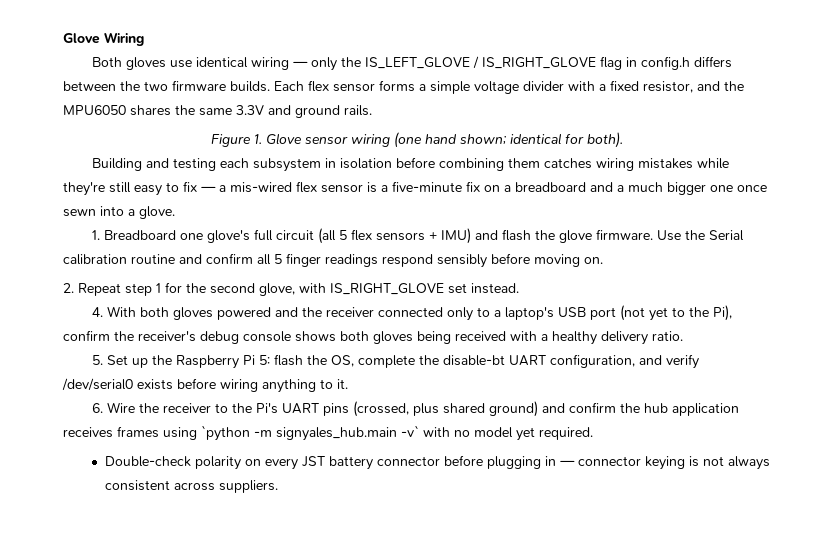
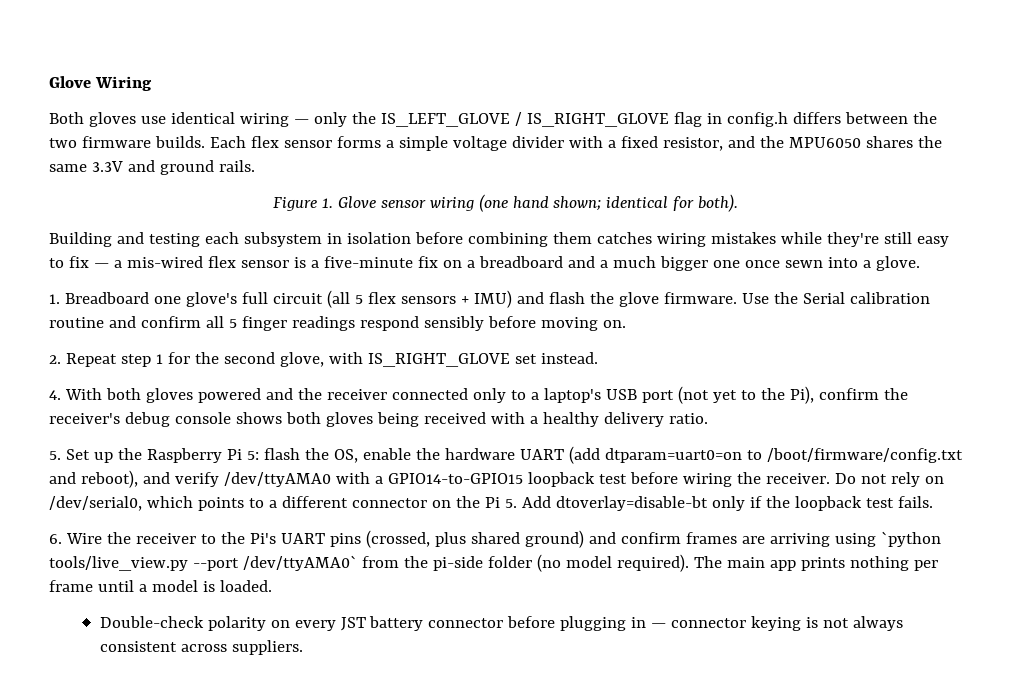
- 5. Set up the Raspberry Pi 5: flash the OS, complete the disable-bt UART configuration, and verify /dev/serial0 exists before wiring anything to it.
+ 5. Set up the Raspberry Pi 5: flash the OS, enable the hardware UART (add dtparam=uart0=on to /boot/firmware/config.txt and reboot), and verify /dev/ttyAMA0 with a GPIO14-to-GPIO15 loopback test before wiring the receiver. Do not rely on /dev/serial0, which points to a different connector on the Pi 5. Add dtoverlay=disable-bt only if the loopback test fails.
- 6. Wire the receiver to the Pi's UART pins (crossed, plus shared ground) and confirm the hub application receives frames using `python -m signyales_hub.main -v` with no model yet required.
+ 6. Wire the receiver to the Pi's UART pins (crossed, plus shared ground) and confirm frames are arriving using `python tools/live_view.py --port /dev/ttyAMA0` from the pi-side folder (no model required). The main app prints nothing per frame until a model is loaded.

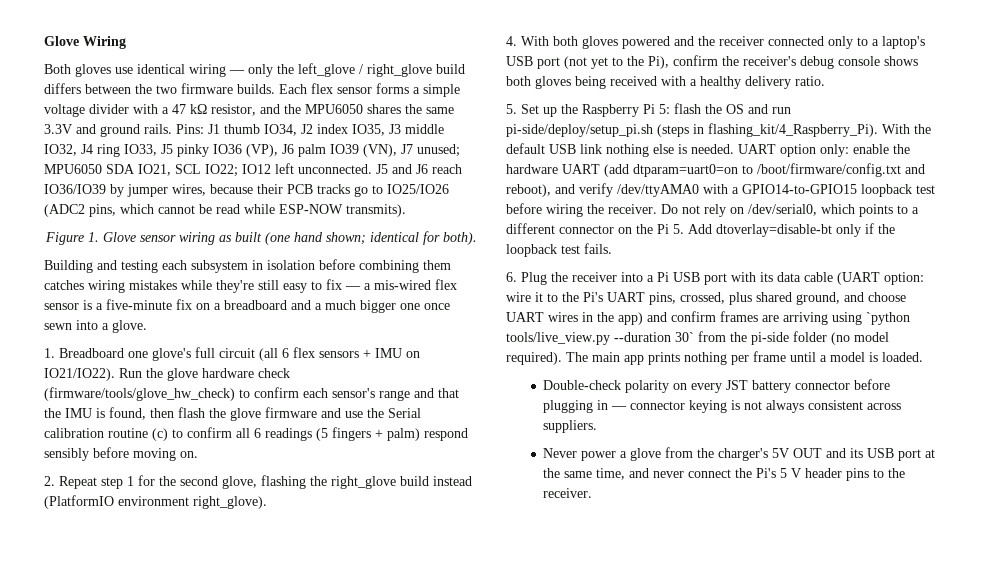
- Both gloves use identical wiring — only the IS_LEFT_GLOVE / IS_RIGHT_GLOVE flag in config.h differs between the two firmware builds.
+ Both gloves use identical wiring — only the left_glove / right_glove build differs between the two firmware builds.
- Each flex sensor forms a simple voltage divider with a fixed resistor, and the MPU6050 shares the same 3.3V and ground rails.
+ Each flex sensor forms a simple voltage divider with a 47 kΩ resistor, and the MPU6050 shares the same 3.3V and ground rails. Pins: J1 thumb IO34, J2 index IO35, J3 middle IO32, J4 ring IO33, J5 pinky IO36 (VP), J6 palm IO39 (VN), J7 unused; MPU6050 SDA IO21, SCL IO22; IO12 left unconnected. J5 and J6 reach IO36/IO39 by jumper wires, because their PCB tracks go to IO25/IO26 (ADC2 pins, which cannot be read while ESP-NOW transmits).
- Figure 1. Glove sensor wiring (one hand shown; identical for both).
+ Figure 1. Glove sensor wiring as built (one hand shown; identical for both).
- 1. Breadboard one glove's full circuit (all 5 flex sensors + IMU) and flash the glove firmware. Use the Serial calibration routine and confirm all 5 finger readings respond sensibly before moving on.
+ 1. Breadboard one glove's full circuit (all 6 flex sensors + IMU on IO21/IO22). Run the glove hardware check (firmware/tools/glove_hw_check) to confirm each sensor's range and that the IMU is found, then flash the glove firmware and use the Serial calibration routine (c) to confirm all 6 readings (5 fingers + palm) respond sensibly before moving on.
- 2. Repeat step 1 for the second glove, with IS_RIGHT_GLOVE set instead.
+ 2. Repeat step 1 for the second glove, flashing the right_glove build instead (PlatformIO environment right_glove).
- 5. Set up the Raspberry Pi 5: flash the OS, enable the hardware UART (add dtparam=uart0=on to /boot/firmware/config.txt and reboot), and verify /dev/ttyAMA0 with a GPIO14-to-GPIO15 loopback test before wiring the receiver.
+ 5. Set up the Raspberry Pi 5: flash the OS and run pi-side/deploy/setup_pi.sh (steps in flashing_kit/4_Raspberry_Pi). With the default USB link nothing else is needed. UART option only: enable the hardware UART (add dtparam=uart0=on to /boot/firmware/config.txt and reboot), and verify /dev/ttyAMA0 with a GPIO14-to-GPIO15 loopback test before wiring the receiver.
- 6. Wire the receiver to the Pi's UART pins (crossed, plus shared ground) and confirm frames are arriving using `python tools/live_view.py --port /dev/ttyAMA0` from the pi-side folder (no model required).
+ 6. Plug the receiver into a Pi USB port with its data cable (UART option: wire it to the Pi's UART pins, crossed, plus shared ground, and choose UART wires in the app) and confirm frames are arriving using `python tools/live_view.py --duration 30` from the pi-side folder (no model required).
+ Never power a glove from the charger's 5V OUT and its USB port at the same time, and never connect the Pi's 5 V header pins to the receiver.

